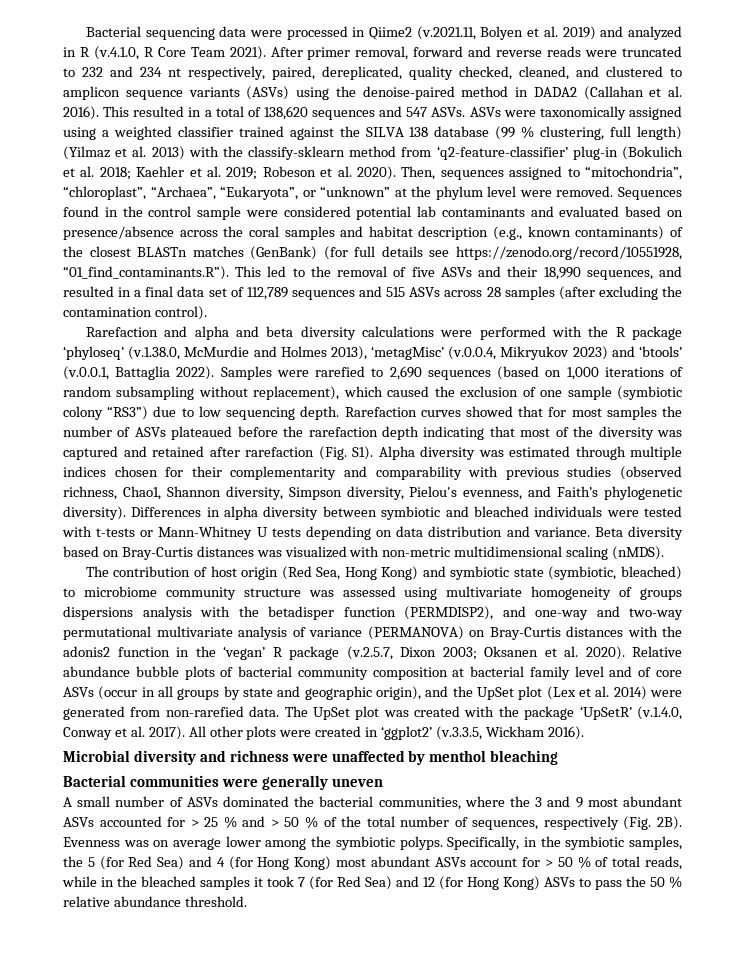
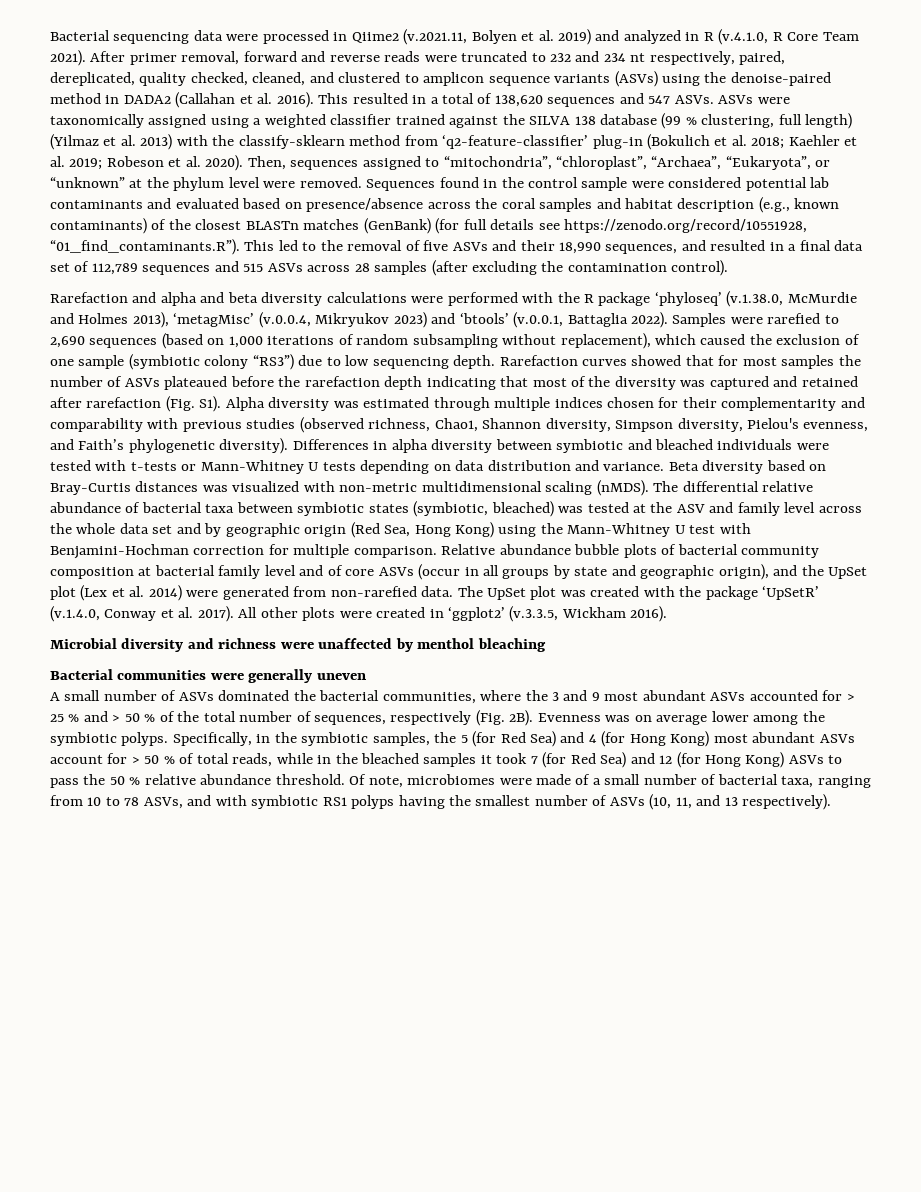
- Beta diversity based on Bray-Curtis distances was visualized with non-metric multidimensional scaling (nMDS).
- The contribution of host origin (Red Sea, Hong Kong) and symbiotic state (symbiotic, bleached) to microbiome community structure was assessed using multivariate homogeneity of groups dispersions analysis with the betadisper function (PERMDISP2), and one-way and two-way permutational multivariate analysis of variance (PERMANOVA) on Bray-Curtis distances with the adonis2 function in the ‘vegan’ R package (v.2.5.7, Dixon 2003; Oksanen et al. 2020).
+ Beta diversity based on Bray-Curtis distances was visualized with non-metric multidimensional scaling (nMDS). The differential relative abundance of bacterial taxa between symbiotic states (symbiotic, bleached) was tested at the ASV and family level across the whole data set and by geographic origin (Red Sea, Hong Kong) using the Mann-Whitney U test with Benjamini-Hochman correction for multiple comparison.
+ Of note, microbiomes were made of a small number of bacterial taxa, ranging from 10 to 78 ASVs, and with symbiotic RS1 polyps having the smallest number of ASVs (10, 11, and 13 respectively).

